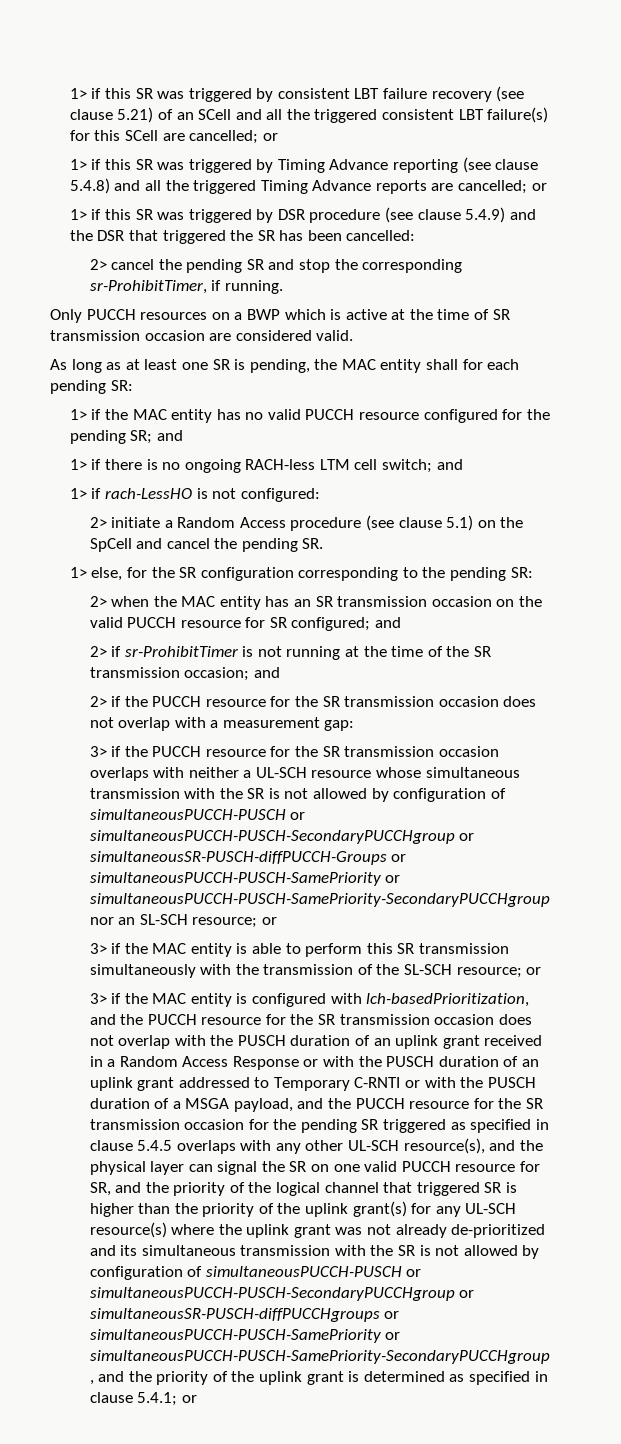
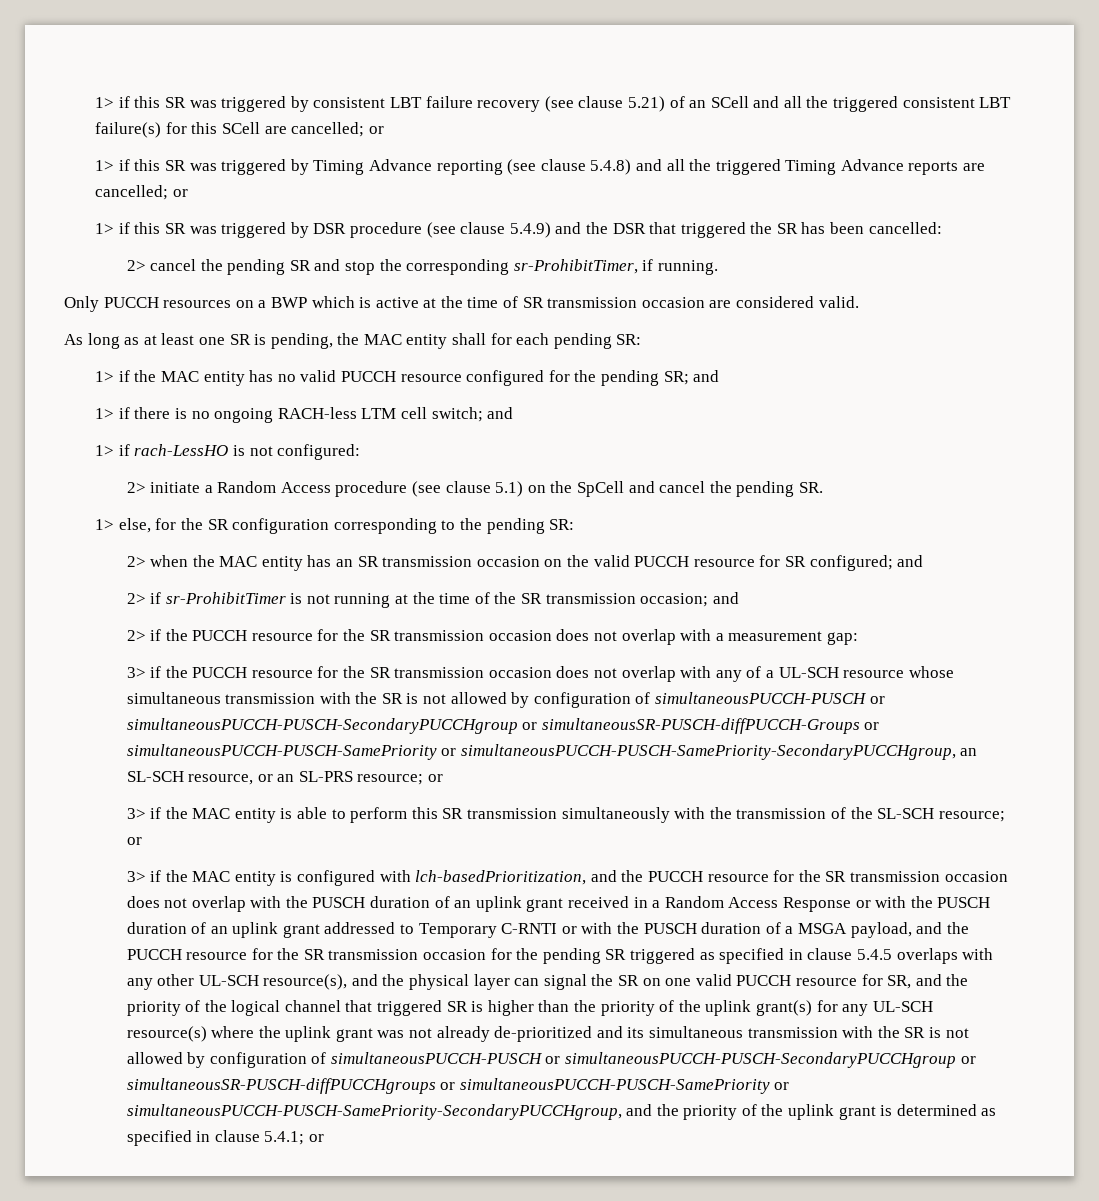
- 3> if the PUCCH resource for the SR transmission occasion overlaps with neither a UL-SCH resource whose simultaneous transmission with the SR is not allowed by configuration of simultaneousPUCCH-PUSCH or simultaneousPUCCH-PUSCH-SecondaryPUCCHgroup or simultaneousSR-PUSCH-diffPUCCH-Groups or simultaneousPUCCH-PUSCH-SamePriority or simultaneousPUCCH-PUSCH-SamePriority-SecondaryPUCCHgroup nor an SL-SCH resource; or
+ 3> if the PUCCH resource for the SR transmission occasion does not overlap with any of a UL-SCH resource whose simultaneous transmission with the SR is not allowed by configuration of simultaneousPUCCH-PUSCH or simultaneousPUCCH-PUSCH-SecondaryPUCCHgroup or simultaneousSR-PUSCH-diffPUCCH-Groups or simultaneousPUCCH-PUSCH-SamePriority or simultaneousPUCCH-PUSCH-SamePriority-SecondaryPUCCHgroup, an SL-SCH resource, or an SL-PRS resource; or

